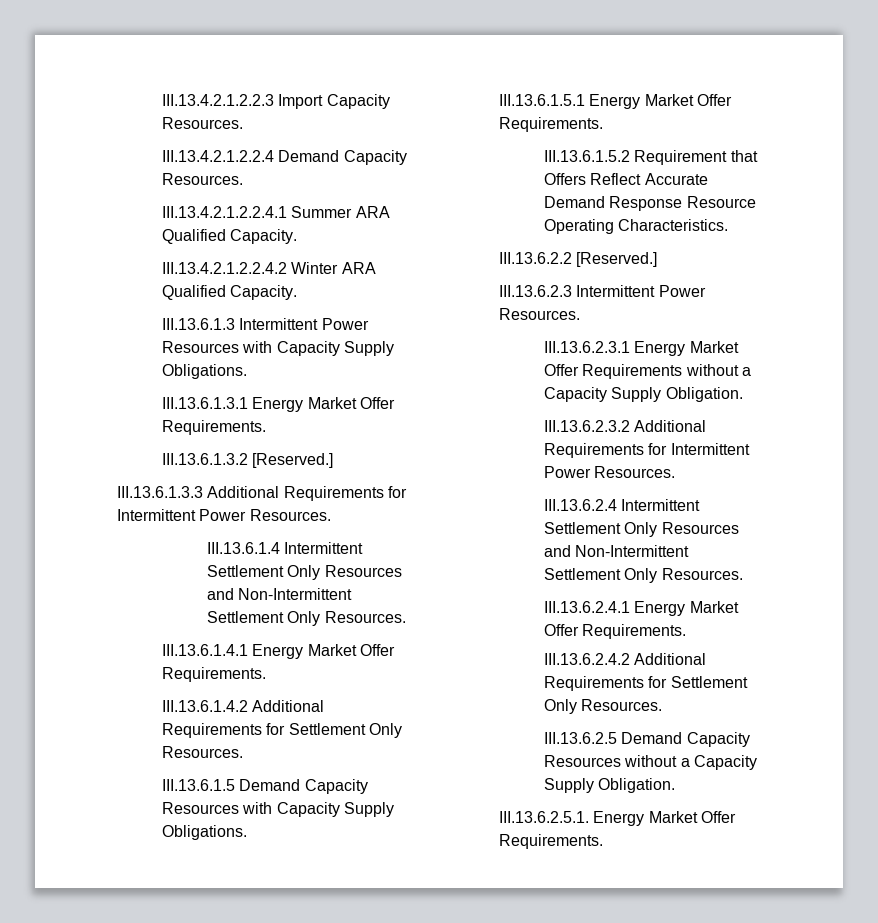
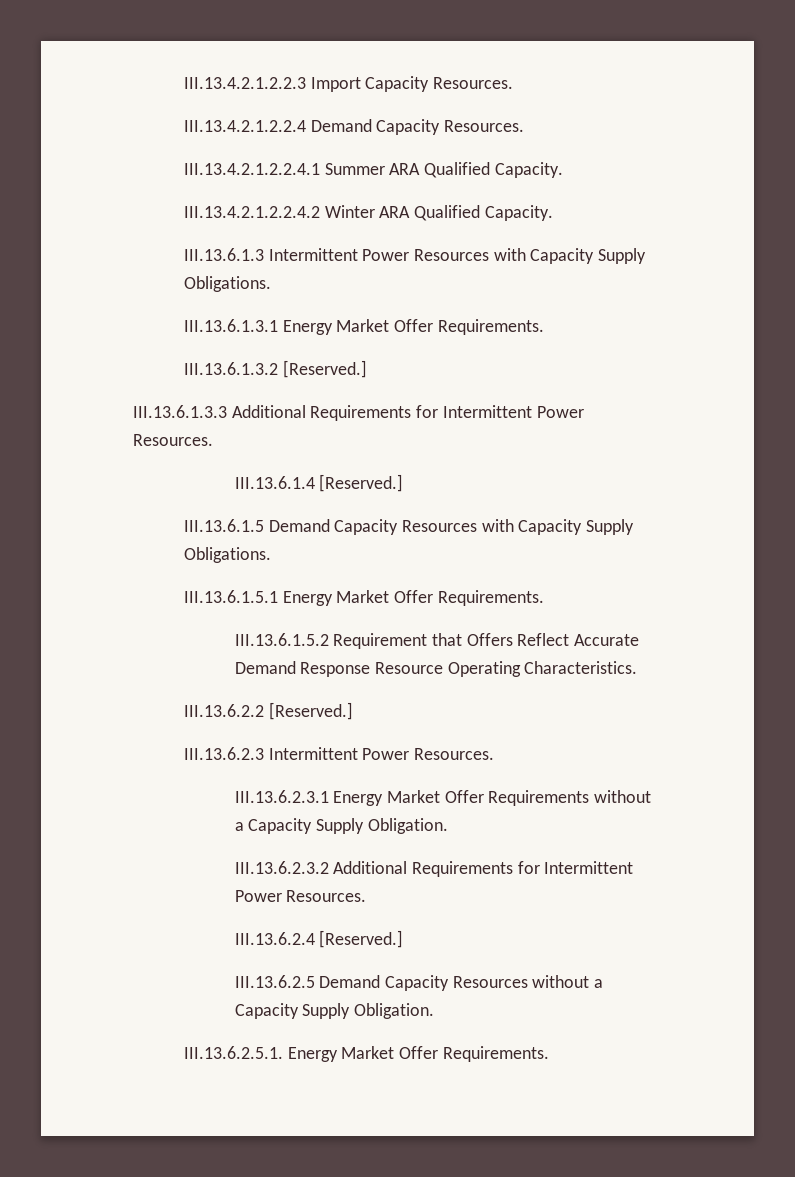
- III.13.6.1.4 Intermittent Settlement Only Resources and Non-Intermittent Settlement Only Resources.
- III.13.6.1.4.1 Energy Market Offer Requirements.
- III.13.6.1.4.2 Additional Requirements for Settlement Only Resources.
+ III.13.6.1.4 [Reserved.]
- III.13.6.2.4 Intermittent Settlement Only Resources and Non-Intermittent Settlement Only Resources.
- III.13.6.2.4.1 Energy Market Offer Requirements.
- III.13.6.2.4.2 Additional Requirements for Settlement Only Resources.
+ III.13.6.2.4 [Reserved.]

